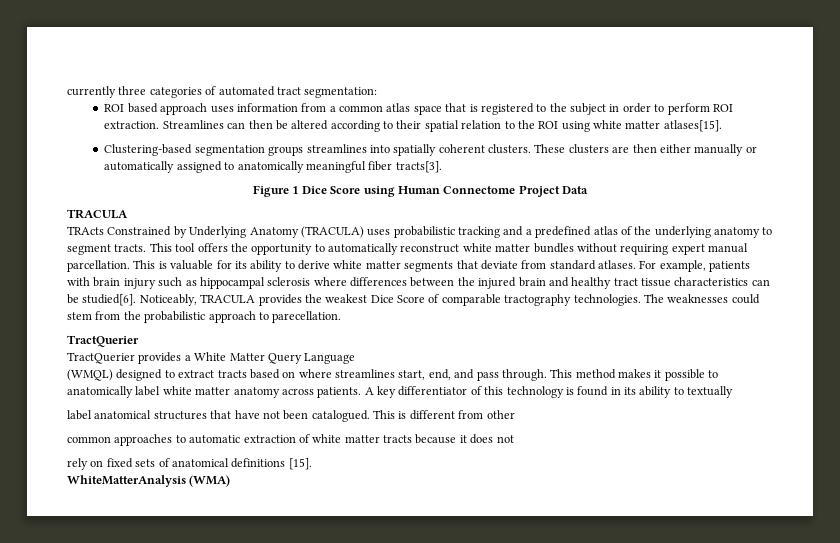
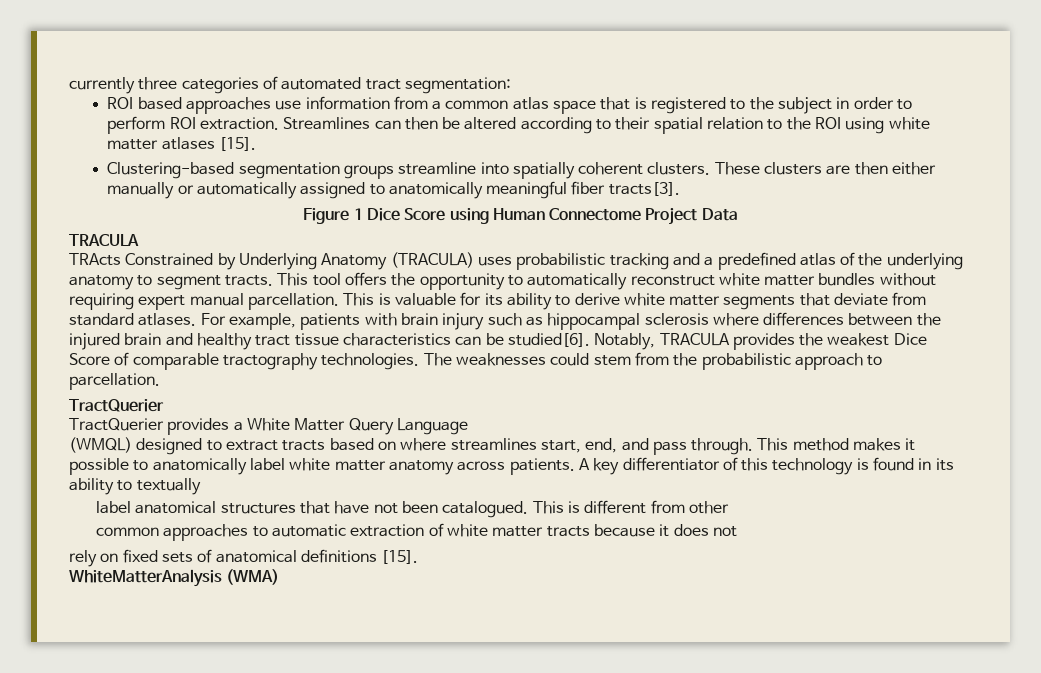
- ROI based approach uses information from a common atlas space that is registered to the subject in order to perform ROI extraction.
+ ROI based approaches use information from a common atlas space that is registered to the subject in order to perform ROI extraction.
- Streamlines can then be altered according to their spatial relation to the ROI using white matter atlases[15].
+ Streamlines can then be altered according to their spatial relation to the ROI using white matter atlases [15].
- Clustering-based segmentation groups streamlines into spatially coherent clusters.
+ Clustering-based segmentation groups streamline into spatially coherent clusters.
- Noticeably, TRACULA provides the weakest Dice Score of comparable tractography technologies.
+ Notably, TRACULA provides the weakest Dice Score of comparable tractography technologies.
- The weaknesses could stem from the probabilistic approach to parecellation.
+ The weaknesses could stem from the probabilistic approach to parcellation.

